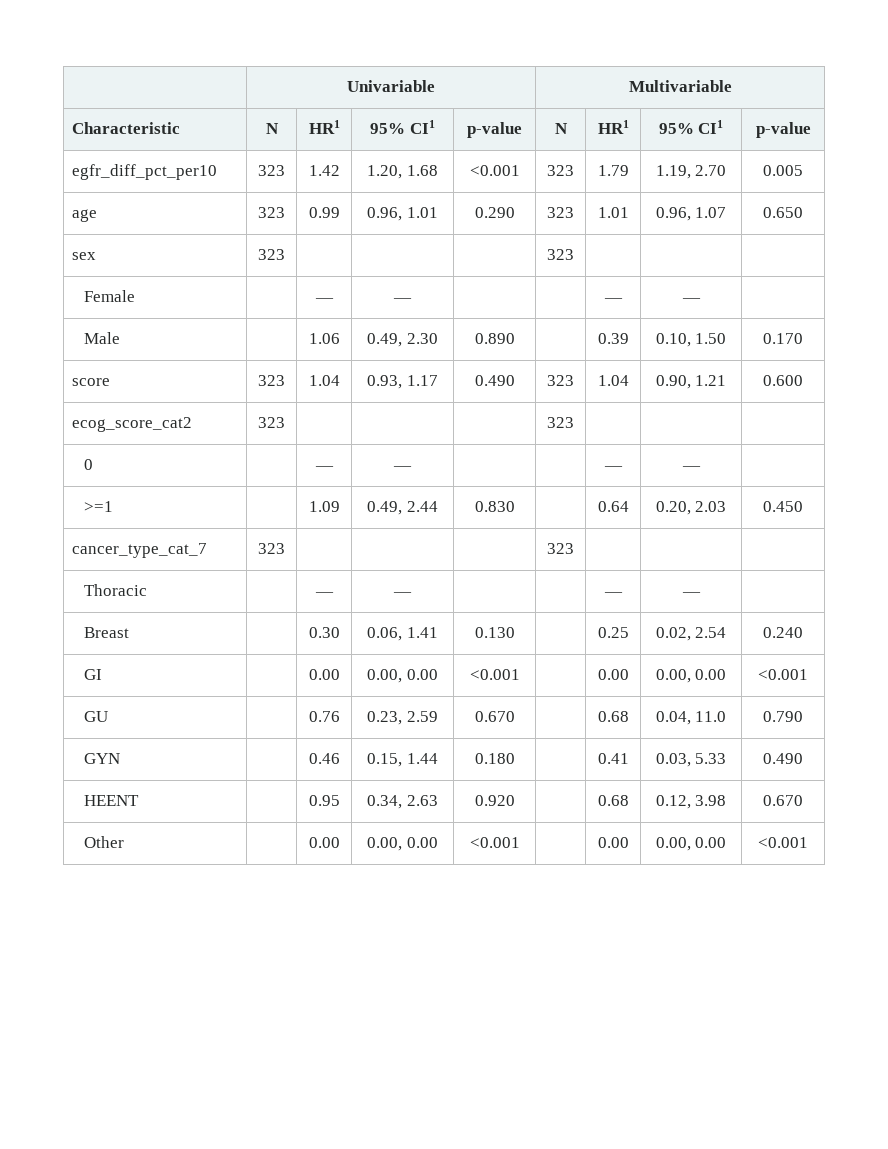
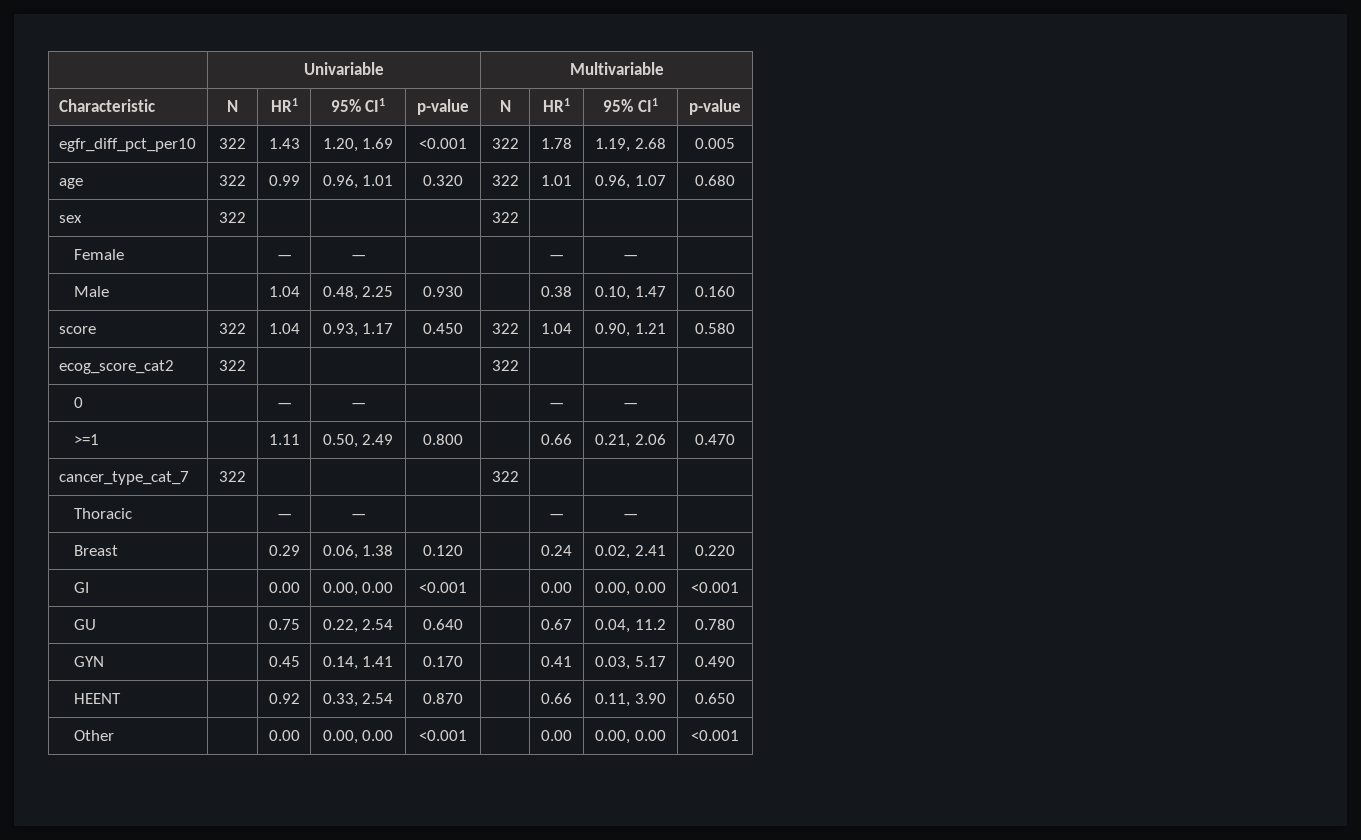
- egfr_diff_pct_per10 | 323 | 1.42 | 1.20, 1.68 | <0.001 | 323 | 1.79 | 1.19, 2.70 | 0.005
+ egfr_diff_pct_per10 | 322 | 1.43 | 1.20, 1.69 | <0.001 | 322 | 1.78 | 1.19, 2.68 | 0.005
- age | 323 | 0.99 | 0.96, 1.01 | 0.290 | 323 | 1.01 | 0.96, 1.07 | 0.650
+ age | 322 | 0.99 | 0.96, 1.01 | 0.320 | 322 | 1.01 | 0.96, 1.07 | 0.680
- sex | 323 | | | | 323 | | |
+ sex | 322 | | | | 322 | | |
- Male | | 1.06 | 0.49, 2.30 | 0.890 | | 0.39 | 0.10, 1.50 | 0.170
+ Male | | 1.04 | 0.48, 2.25 | 0.930 | | 0.38 | 0.10, 1.47 | 0.160
- score | 323 | 1.04 | 0.93, 1.17 | 0.490 | 323 | 1.04 | 0.90, 1.21 | 0.600
+ score | 322 | 1.04 | 0.93, 1.17 | 0.450 | 322 | 1.04 | 0.90, 1.21 | 0.580
- ecog_score_cat2 | 323 | | | | 323 | | |
+ ecog_score_cat2 | 322 | | | | 322 | | |
- >=1 | | 1.09 | 0.49, 2.44 | 0.830 | | 0.64 | 0.20, 2.03 | 0.450
+ >=1 | | 1.11 | 0.50, 2.49 | 0.800 | | 0.66 | 0.21, 2.06 | 0.470
- cancer_type_cat_7 | 323 | | | | 323 | | |
+ cancer_type_cat_7 | 322 | | | | 322 | | |
- Breast | | 0.30 | 0.06, 1.41 | 0.130 | | 0.25 | 0.02, 2.54 | 0.240
+ Breast | | 0.29 | 0.06, 1.38 | 0.120 | | 0.24 | 0.02, 2.41 | 0.220
- GU | | 0.76 | 0.23, 2.59 | 0.670 | | 0.68 | 0.04, 11.0 | 0.790
+ GU | | 0.75 | 0.22, 2.54 | 0.640 | | 0.67 | 0.04, 11.2 | 0.780
- GYN | | 0.46 | 0.15, 1.44 | 0.180 | | 0.41 | 0.03, 5.33 | 0.490
+ GYN | | 0.45 | 0.14, 1.41 | 0.170 | | 0.41 | 0.03, 5.17 | 0.490
- HEENT | | 0.95 | 0.34, 2.63 | 0.920 | | 0.68 | 0.12, 3.98 | 0.670
+ HEENT | | 0.92 | 0.33, 2.54 | 0.870 | | 0.66 | 0.11, 3.90 | 0.650

